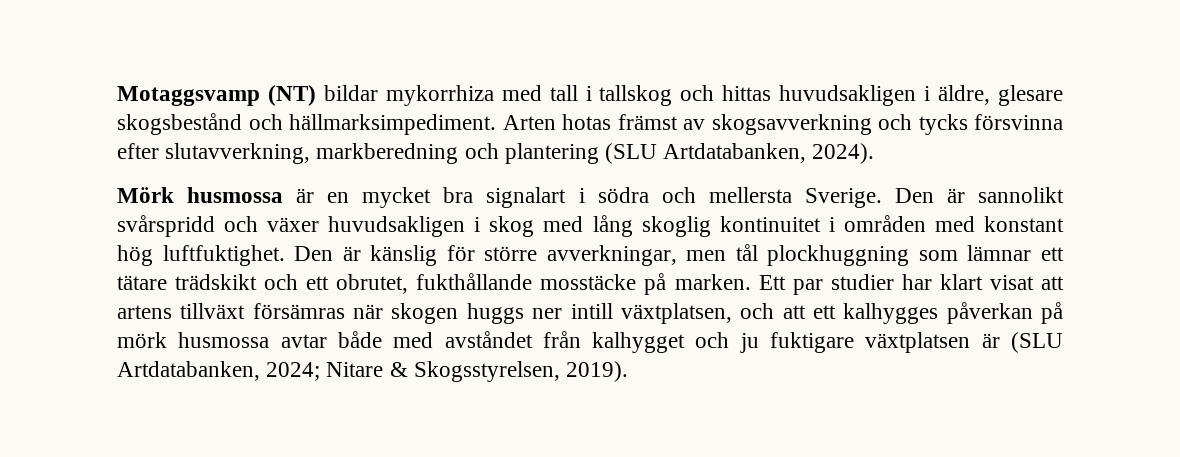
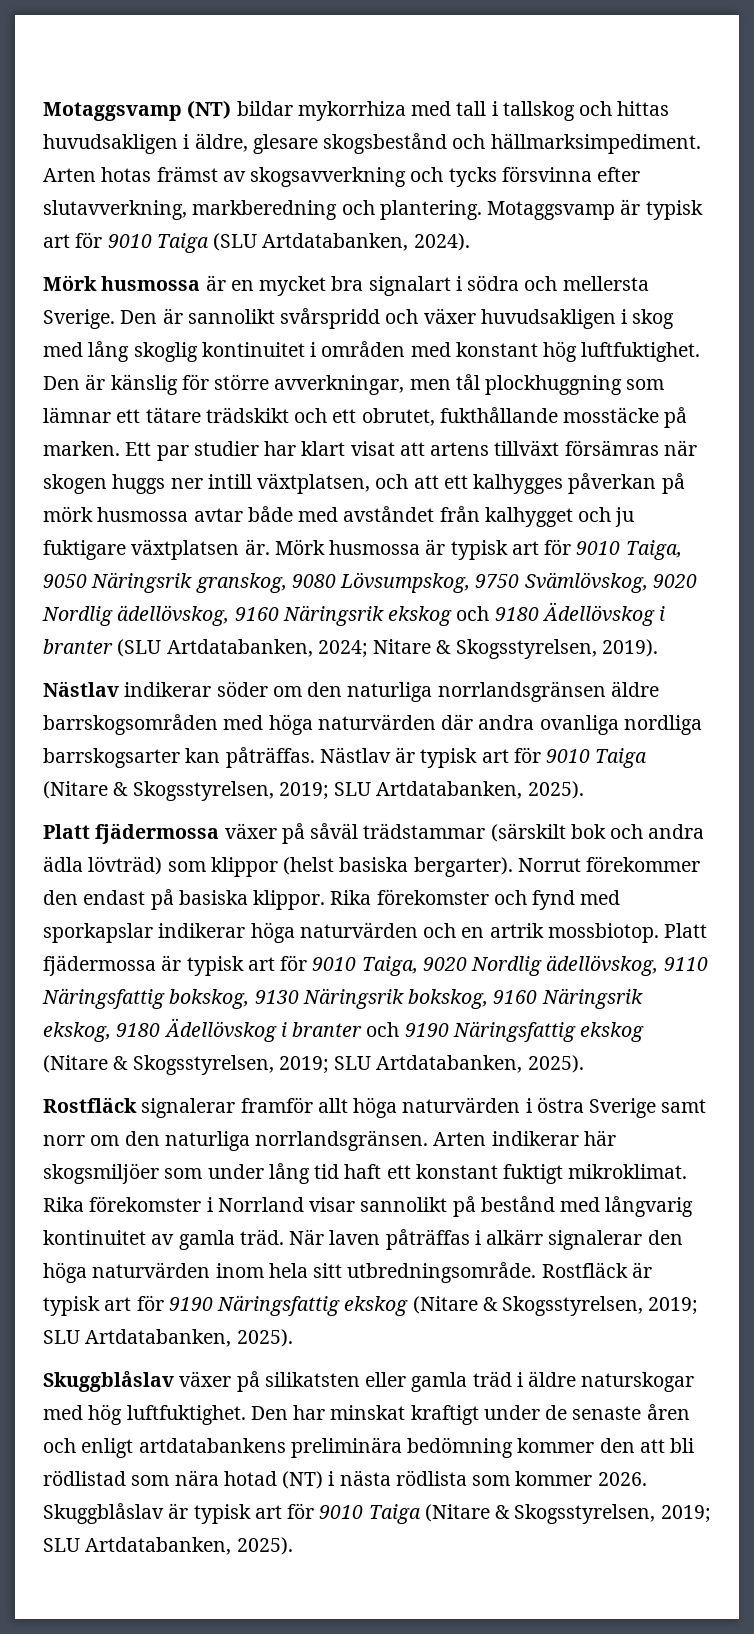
- Arten hotas främst av skogsavverkning och tycks försvinna efter slutavverkning, markberedning och plantering (SLU Artdatabanken, 2024).
+ Arten hotas främst av skogsavverkning och tycks försvinna efter slutavverkning, markberedning och plantering. Motaggsvamp är typisk art för 9010 Taiga (SLU Artdatabanken, 2024).
- Ett par studier har klart visat att artens tillväxt försämras när skogen huggs ner intill växtplatsen, och att ett kalhygges påverkan på mörk husmossa avtar både med avståndet från kalhygget och ju fuktigare växtplatsen är (SLU Artdatabanken, 2024; Nitare & Skogsstyrelsen, 2019).
+ Ett par studier har klart visat att artens tillväxt försämras när skogen huggs ner intill växtplatsen, och att ett kalhygges påverkan på mörk husmossa avtar både med avståndet från kalhygget och ju fuktigare växtplatsen är. Mörk husmossa är typisk art för 9010 Taiga, 9050 Näringsrik granskog, 9080 Lövsumpskog, 9750 Svämlövskog, 9020 Nordlig ädellövskog, 9160 Näringsrik ekskog och 9180 Ädellövskog i branter (SLU Artdatabanken, 2024; Nitare & Skogsstyrelsen, 2019).
+ Nästlav indikerar söder om den naturliga norrlandsgränsen äldre barrskogsområden med höga naturvärden där andra ovanliga nordliga barrskogsarter kan påträffas. Nästlav är typisk art för 9010 Taiga (Nitare & Skogsstyrelsen, 2019; SLU Artdatabanken, 2025).
+ Platt fjädermossa växer på såväl trädstammar (särskilt bok och andra ädla lövträd) som klippor (helst basiska bergarter). Norrut förekommer den endast på basiska klippor. Rika förekomster och fynd med sporkapslar indikerar höga naturvärden och en artrik mossbiotop. Platt fjädermossa är typisk art för 9010 Taiga, 9020 Nordlig ädellövskog, 9110 Näringsfattig bokskog, 9130 Näringsrik bokskog, 9160 Näringsrik ekskog, 9180 Ädellövskog i branter och 9190 Näringsfattig ekskog (Nitare & Skogsstyrelsen, 2019; SLU Artdatabanken, 2025).
+ Rostfläck signalerar framför allt höga naturvärden i östra Sverige samt norr om den naturliga norrlandsgränsen. Arten indikerar här skogsmiljöer som under lång tid haft ett konstant fuktigt mikroklimat. Rika förekomster i Norrland visar sannolikt på bestånd med långvarig kontinuitet av gamla träd. När laven påträffas i alkärr signalerar den höga naturvärden inom hela sitt utbredningsområde. Rostfläck är typisk art för 9190 Näringsfattig ekskog (Nitare & Skogsstyrelsen, 2019; SLU Artdatabanken, 2025).
+ Skuggblåslav växer på silikatsten eller gamla träd i äldre naturskogar med hög luftfuktighet. Den har minskat kraftigt under de senaste åren och enligt artdatabankens preliminära bedömning kommer den att bli rödlistad som nära hotad (NT) i nästa rödlista som kommer 2026. Skuggblåslav är typisk art för 9010 Taiga (Nitare & Skogsstyrelsen, 2019; SLU Artdatabanken, 2025).

